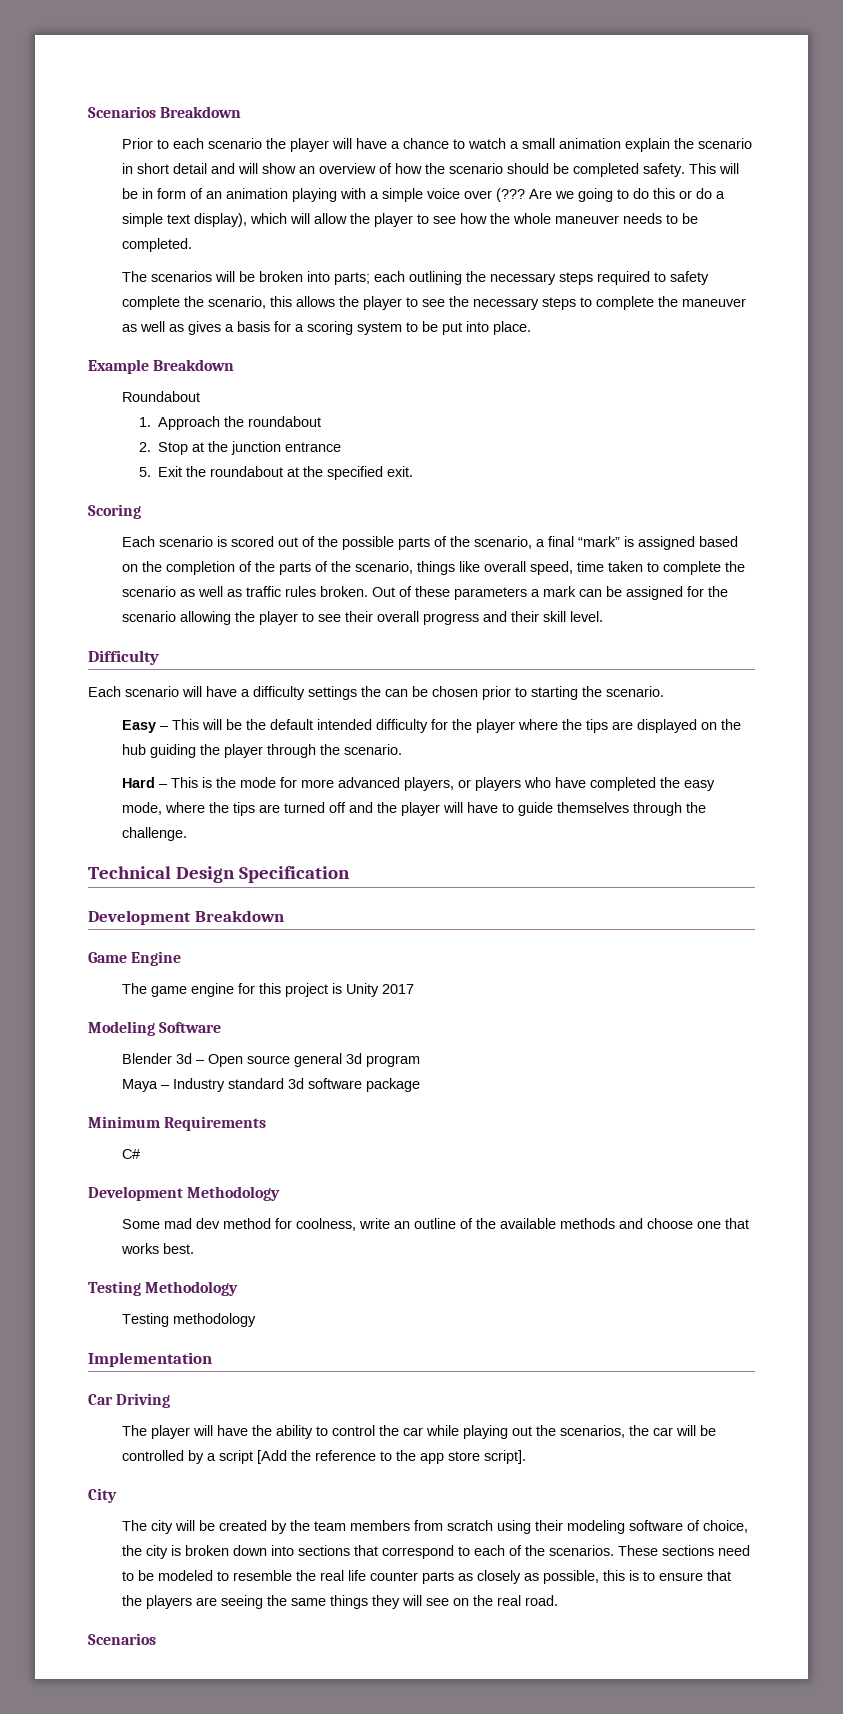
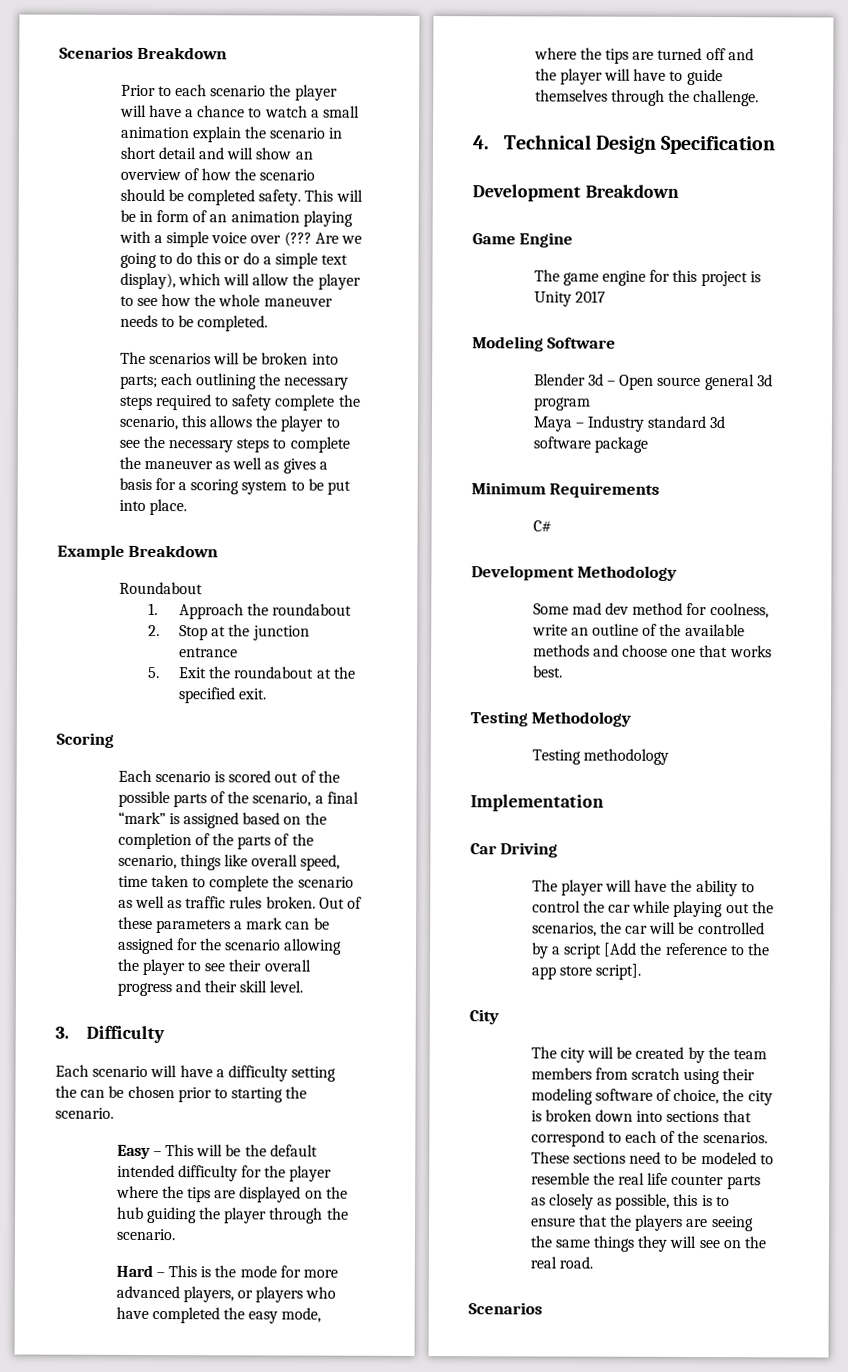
- Difficulty
+ 3. Difficulty
- Each scenario will have a difficulty settings the can be chosen prior to starting the scenario.
+ Each scenario will have a difficulty setting the can be chosen prior to starting the scenario.
- Technical Design Specification
+ 4. Technical Design Specification

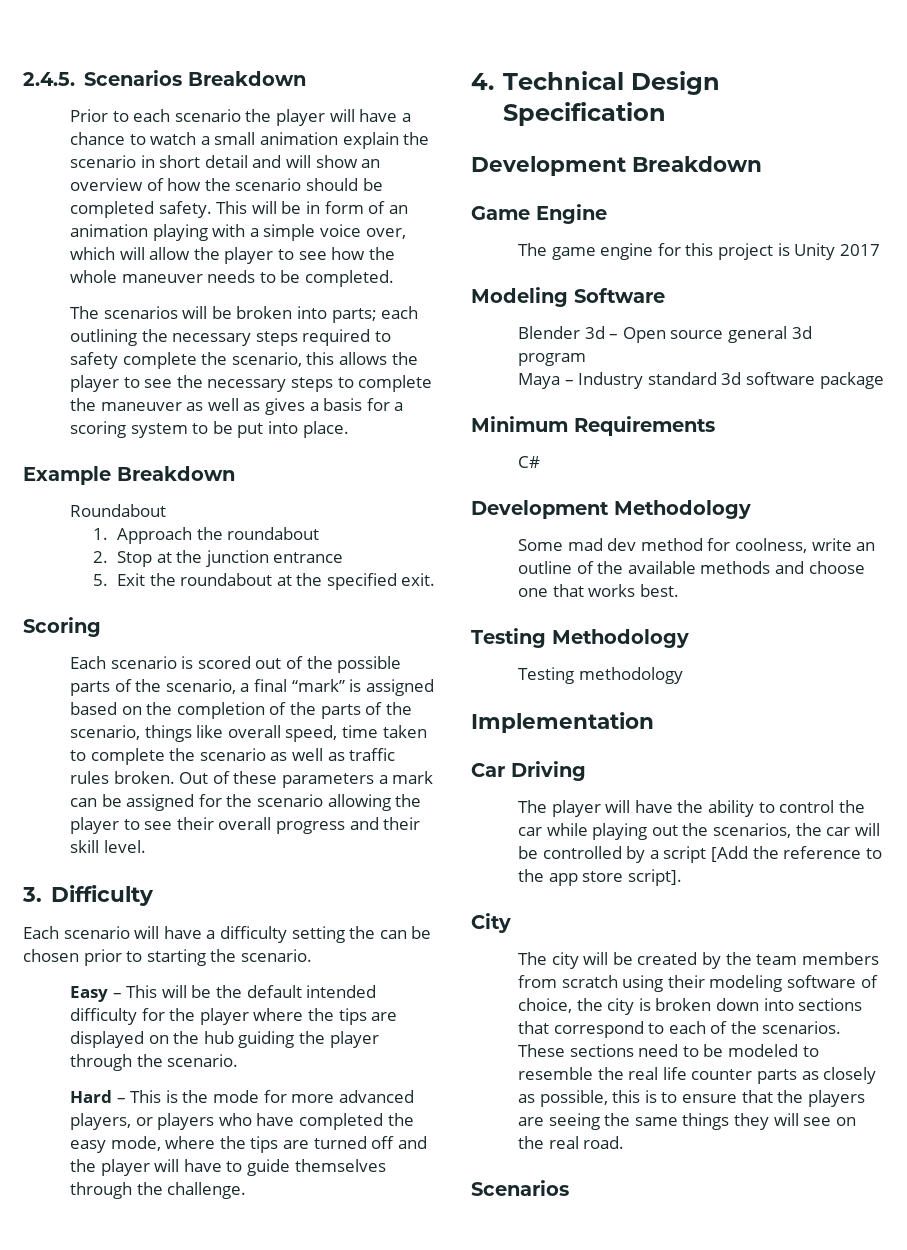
- Scenarios Breakdown
+ 2.4.5. Scenarios Breakdown
- This will be in form of an animation playing with a simple voice over (??? Are we going to do this or do a simple text display), which will allow the player to see how the whole maneuver needs to be completed.
+ This will be in form of an animation playing with a simple voice over, which will allow the player to see how the whole maneuver needs to be completed.

